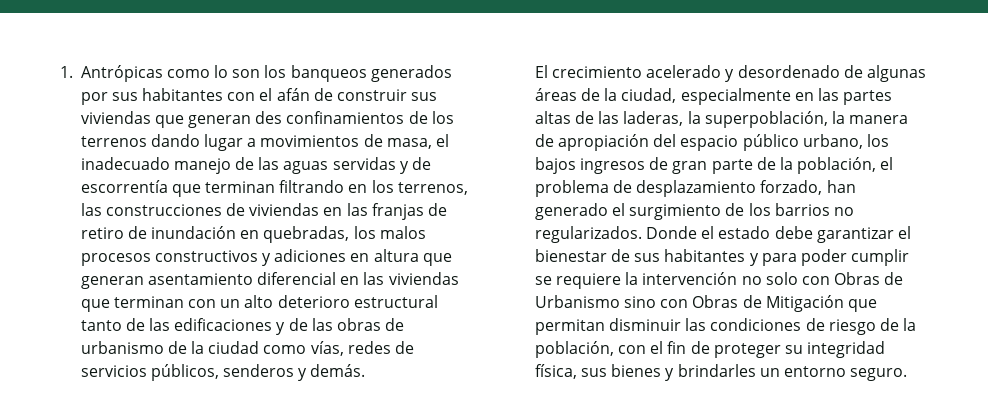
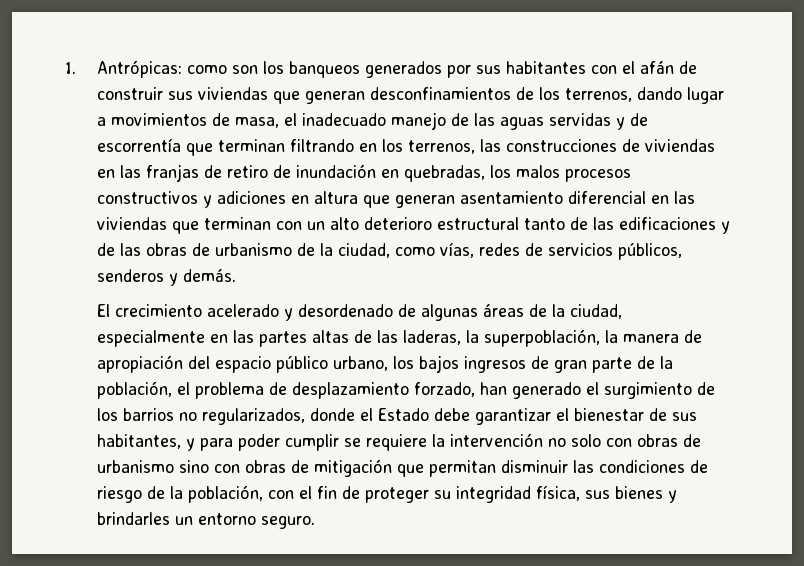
- 1. Antrópicas como lo son los banqueos generados por sus habitantes con el afán de construir sus viviendas que generan des confinamientos de los terrenos dando lugar a movimientos de masa, el inadecuado manejo de las aguas servidas y de escorrentía que terminan filtrando en los terrenos, las construcciones de viviendas en las franjas de retiro de inundación en quebradas, los malos procesos constructivos y adiciones en altura que generan asentamiento diferencial en las viviendas que terminan con un alto deterioro estructural tanto de las edificaciones y de las obras de urbanismo de la ciudad como vías, redes de servicios públicos, senderos y demás.
+ 1. Antrópicas: como son los banqueos generados por sus habitantes con el afán de construir sus viviendas que generan desconfinamientos de los terrenos, dando lugar a movimientos de masa, el inadecuado manejo de las aguas servidas y de escorrentía que terminan filtrando en los terrenos, las construcciones de viviendas en las franjas de retiro de inundación en quebradas, los malos procesos constructivos y adiciones en altura que generan asentamiento diferencial en las viviendas que terminan con un alto deterioro estructural tanto de las edificaciones y de las obras de urbanismo de la ciudad, como vías, redes de servicios públicos, senderos y demás.
- El crecimiento acelerado y desordenado de algunas áreas de la ciudad, especialmente en las partes altas de las laderas, la superpoblación, la manera de apropiación del espacio público urbano, los bajos ingresos de gran parte de la población, el problema de desplazamiento forzado, han generado el surgimiento de los barrios no regularizados. Donde el estado debe garantizar el bienestar de sus habitantes y para poder cumplir se requiere la intervención no solo con Obras de Urbanismo sino con Obras de Mitigación que permitan disminuir las condiciones de riesgo de la población, con el fin de proteger su integridad física, sus bienes y brindarles un entorno seguro.
+ El crecimiento acelerado y desordenado de algunas áreas de la ciudad, especialmente en las partes altas de las laderas, la superpoblación, la manera de apropiación del espacio público urbano, los bajos ingresos de gran parte de la población, el problema de desplazamiento forzado, han generado el surgimiento de los barrios no regularizados, donde el Estado debe garantizar el bienestar de sus habitantes, y para poder cumplir se requiere la intervención no solo con obras de urbanismo sino con obras de mitigación que permitan disminuir las condiciones de riesgo de la población, con el fin de proteger su integridad física, sus bienes y brindarles un entorno seguro.

